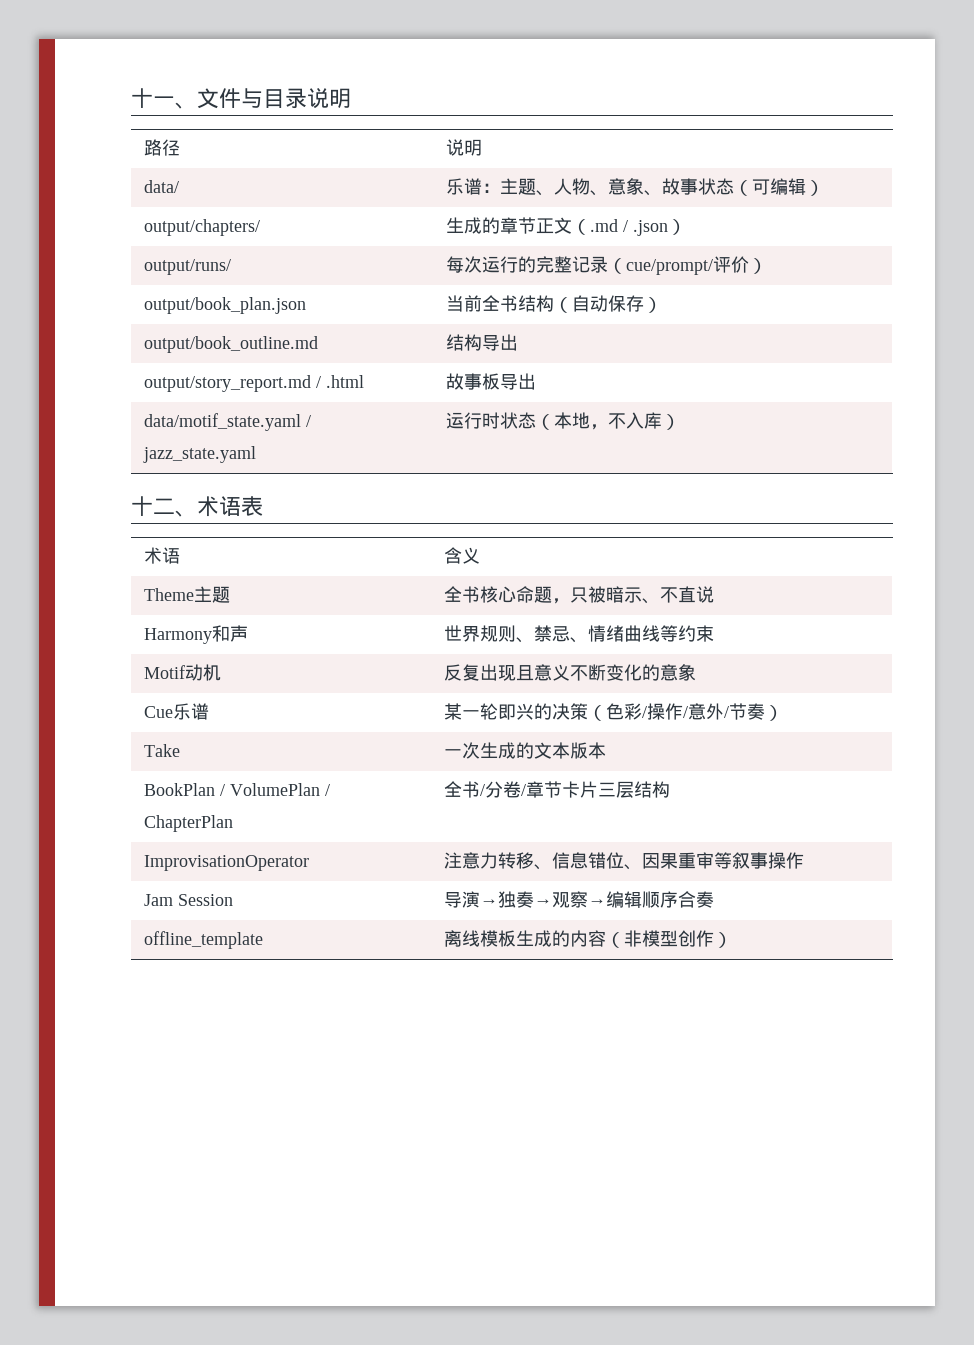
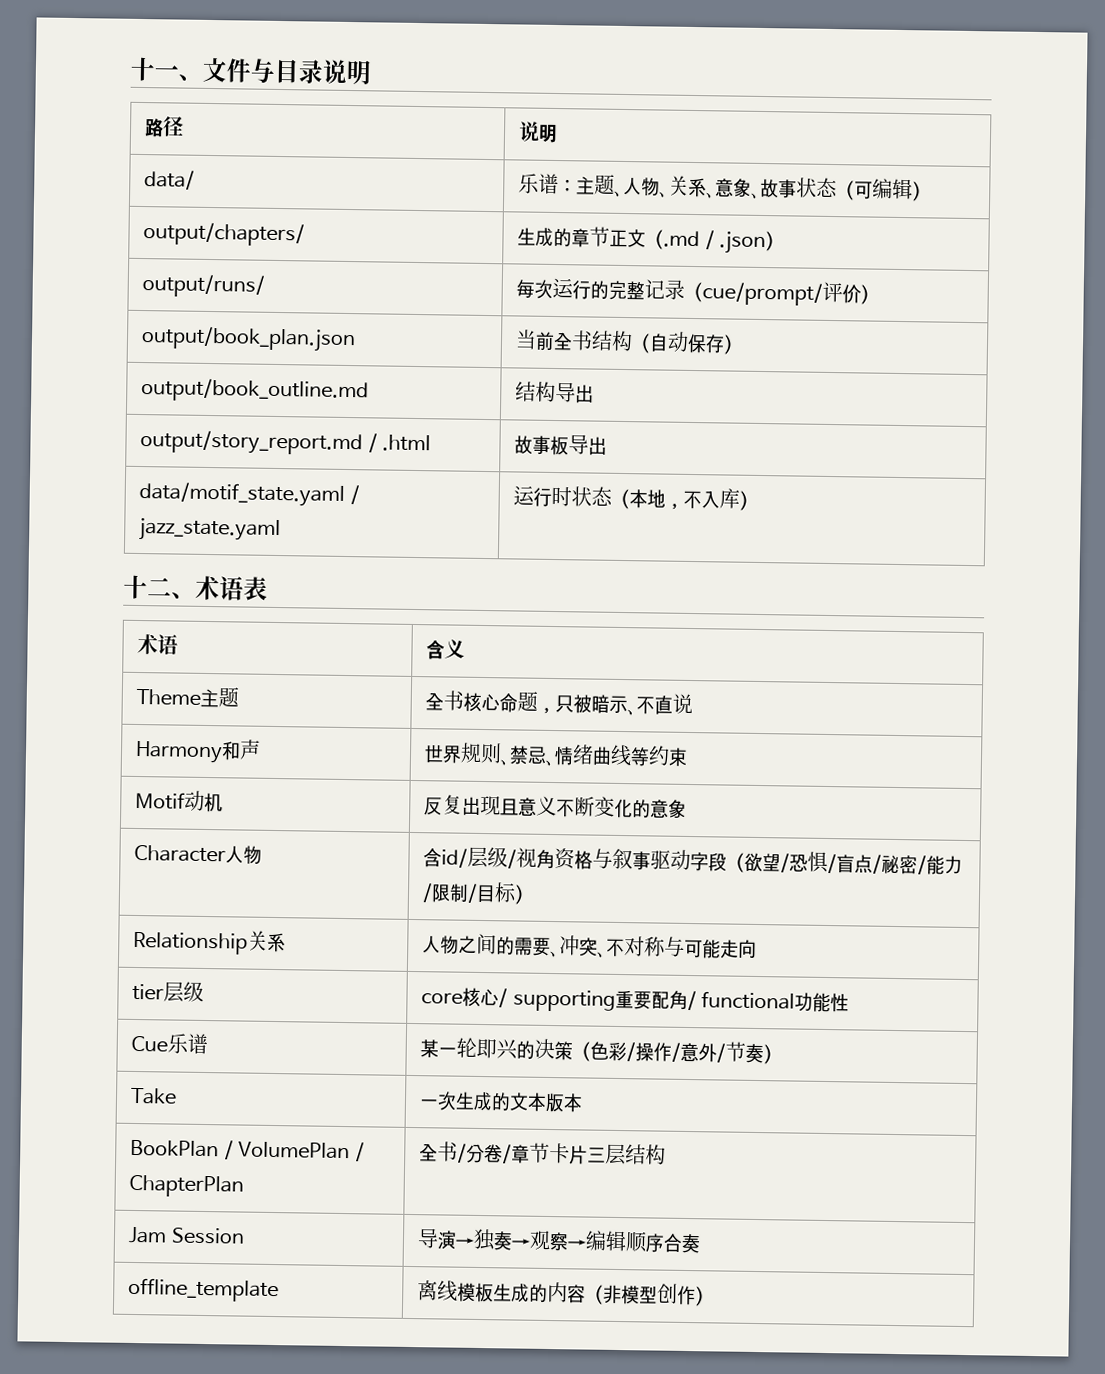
- data/ | 乐谱：主题、人物、意象、故事状态（可编辑）
+ data/ | 乐谱：主题、人物、关系、意象、故事状态（可编辑）
+ Character人物 | 含id/层级/视角资格与叙事驱动字段（欲望/恐惧/盲点/秘密/能力/限制/目标）
+ Relationship关系 | 人物之间的需要、冲突、不对称与可能走向
+ tier层级 | core核心/ supporting重要配角/ functional功能性
- ImprovisationOperator | 注意力转移、信息错位、因果重审等叙事操作

